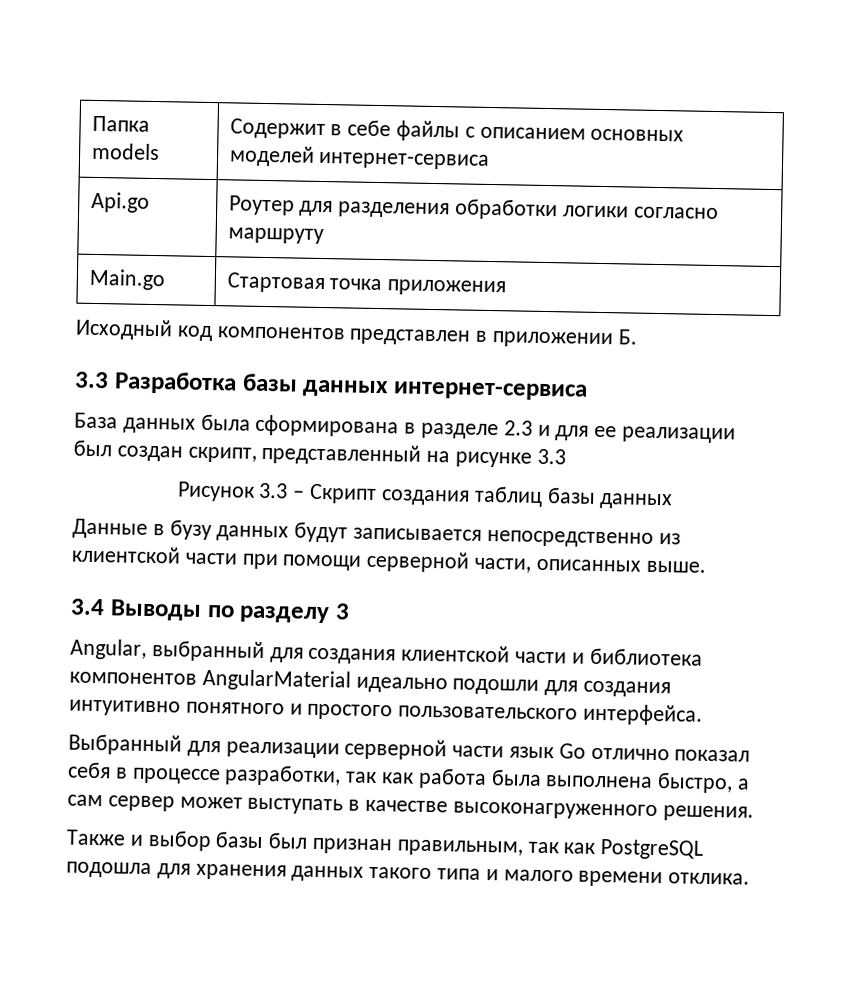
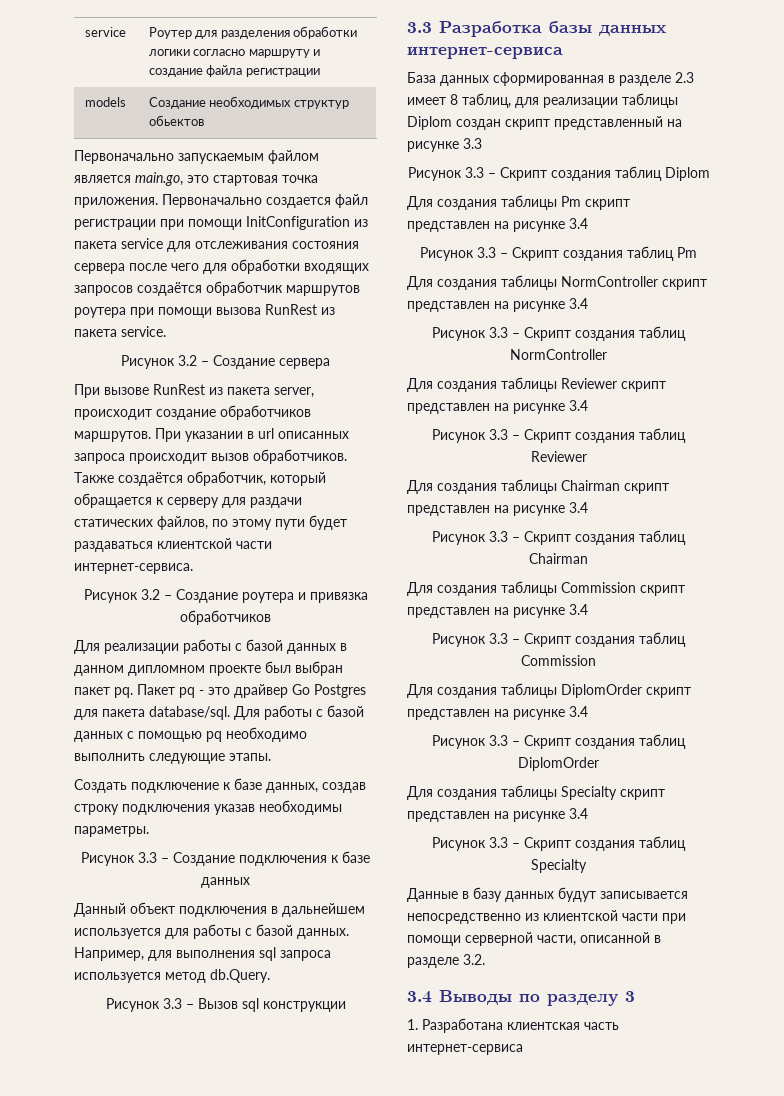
- Папка models | Содержит в себе файлы с описанием основных моделей интернет-сервиса
- Api.go | Роутер для разделения обработки логики согласно маршруту
- Main.go | Стартовая точка приложения
- Исходный код компонентов представлен в приложении Б.
+ service | Роутер для разделения обработки логики согласно маршруту и создание файла регистрации
+ models | Создание необходимых структур обьектов
+ Первоначально запускаемым файлом является main.go, это стартовая точка приложения. Первоначально создается файл регистрации при помощи InitConfiguration из пакета service для отслеживания состояния сервера после чего для обработки входящих запросов создаётся обработчик маршрутов роутера при помощи вызова RunRest из пакета service.
+ Рисунок 3.2 – Создание сервера
+ При вызове RunRest из пакета server, происходит создание обработчиков маршрутов. При указании в url описанных запроса происходит вызов обработчиков. Также создаётся обработчик, который обращается к серверу для раздачи статических файлов, по этому пути будет раздаваться клиентской части интернет-сервиса.
+ Рисунок 3.2 – Создание роутера и привязка обработчиков
+ Для реализации работы с базой данных в данном дипломном проекте был выбран пакет pq. Пакет pq - это драйвер Go Postgres для пакета database/sql. Для работы с базой данных с помощью pq необходимо выполнить следующие этапы.
+ Создать подключение к базе данных, создав строку подключения указав необходимы параметры.
+ Рисунок 3.3 – Создание подключения к базе данных
+ Данный объект подключения в дальнейшем используется для работы с базой данных. Например, для выполнения sql запроса используется метод db.Query.
+ Рисунок 3.3 – Вызов sql конструкции
- База данных была сформирована в разделе 2.3 и для ее реализации был создан скрипт, представленный на рисунке 3.3
+ База данных сформированная в разделе 2.3 имеет 8 таблиц, для реализации таблицы Diplom создан скрипт представленный на рисунке 3.3
- Рисунок 3.3 – Скрипт создания таблиц базы данных
+ Рисунок 3.3 – Скрипт создания таблиц Diplom
+ Для создания таблицы Pm скрипт представлен на рисунке 3.4
+ Рисунок 3.3 – Скрипт создания таблиц Pm
+ Для создания таблицы NormController скрипт представлен на рисунке 3.4
+ Рисунок 3.3 – Скрипт создания таблиц NormController
+ Для создания таблицы Reviewer скрипт представлен на рисунке 3.4
+ Рисунок 3.3 – Скрипт создания таблиц Reviewer
+ Для создания таблицы Chairman скрипт представлен на рисунке 3.4
+ Рисунок 3.3 – Скрипт создания таблиц Chairman
+ Для создания таблицы Commission скрипт представлен на рисунке 3.4
+ Рисунок 3.3 – Скрипт создания таблиц Commission
+ Для создания таблицы DiplomOrder скрипт представлен на рисунке 3.4
+ Рисунок 3.3 – Скрипт создания таблиц DiplomOrder
+ Для создания таблицы Specialty скрипт представлен на рисунке 3.4
+ Рисунок 3.3 – Скрипт создания таблиц Specialty
- Данные в бузу данных будут записывается непосредственно из клиентской части при помощи серверной части, описанных выше.
+ Данные в базу данных будут записывается непосредственно из клиентской части при помощи серверной части, описанной в разделе 3.2.
- Angular, выбранный для создания клиентской части и библиотека компонентов AngularMaterial идеально подошли для создания интуитивно понятного и простого пользовательского интерфейса.
- Выбранный для реализации серверной части язык Go отлично показал себя в процессе разработки, так как работа была выполнена быстро, а сам сервер может выступать в качестве высоконагруженного решения.
- Также и выбор базы был признан правильным, так как PostgreSQL подошла для хранения данных такого типа и малого времени отклика.
+ 1. Разработана клиентская часть интернет-сервиса

